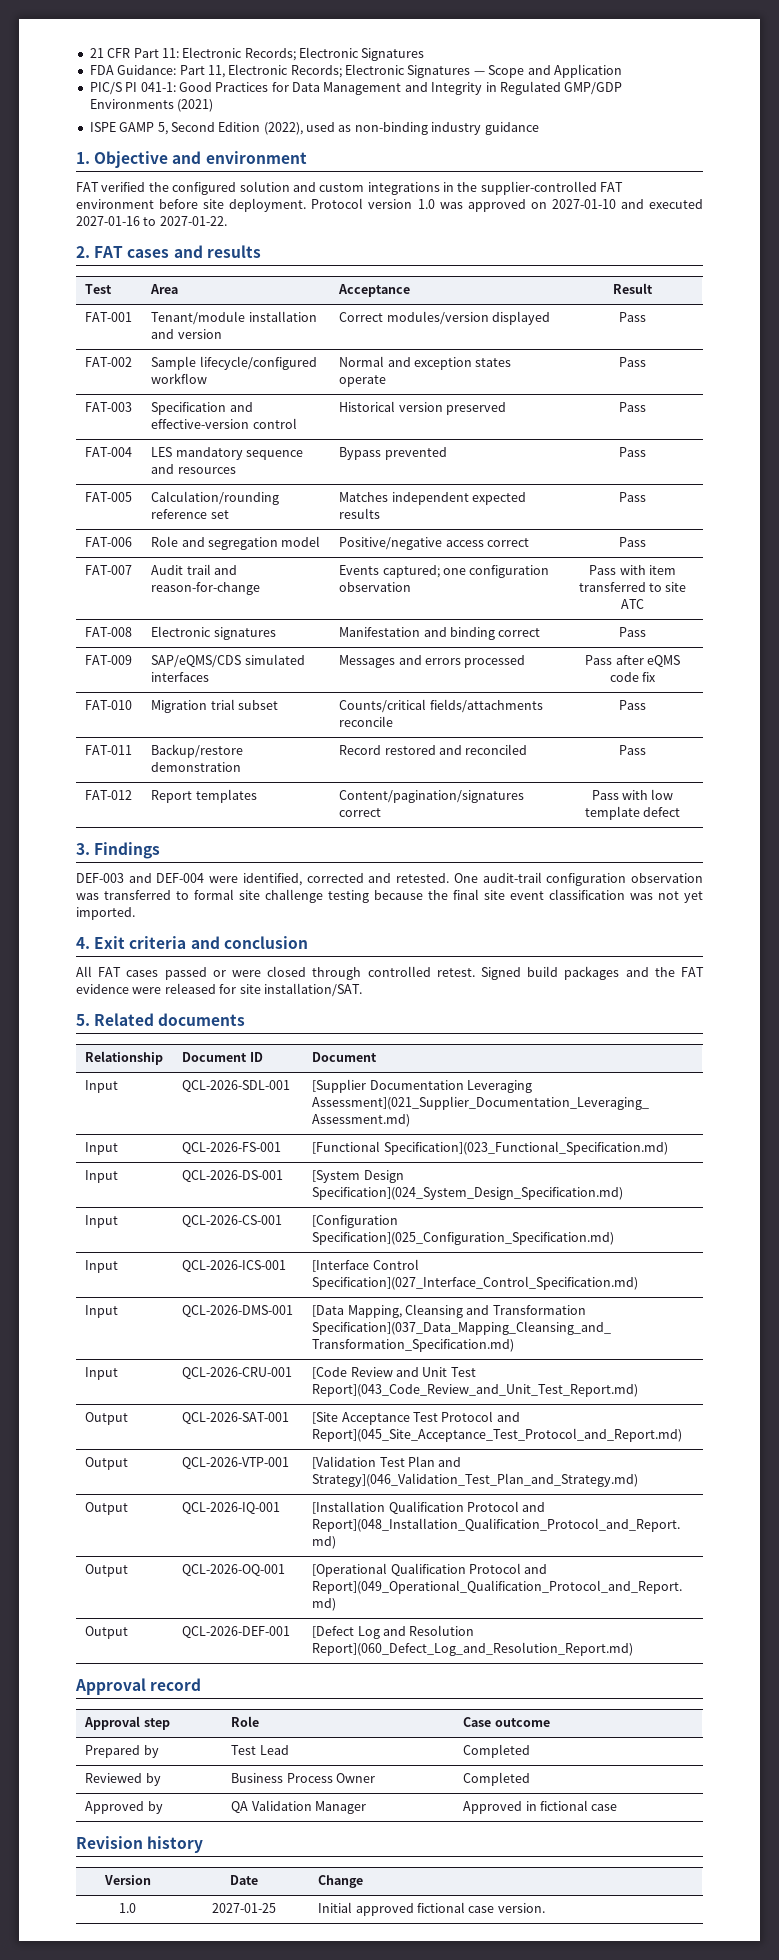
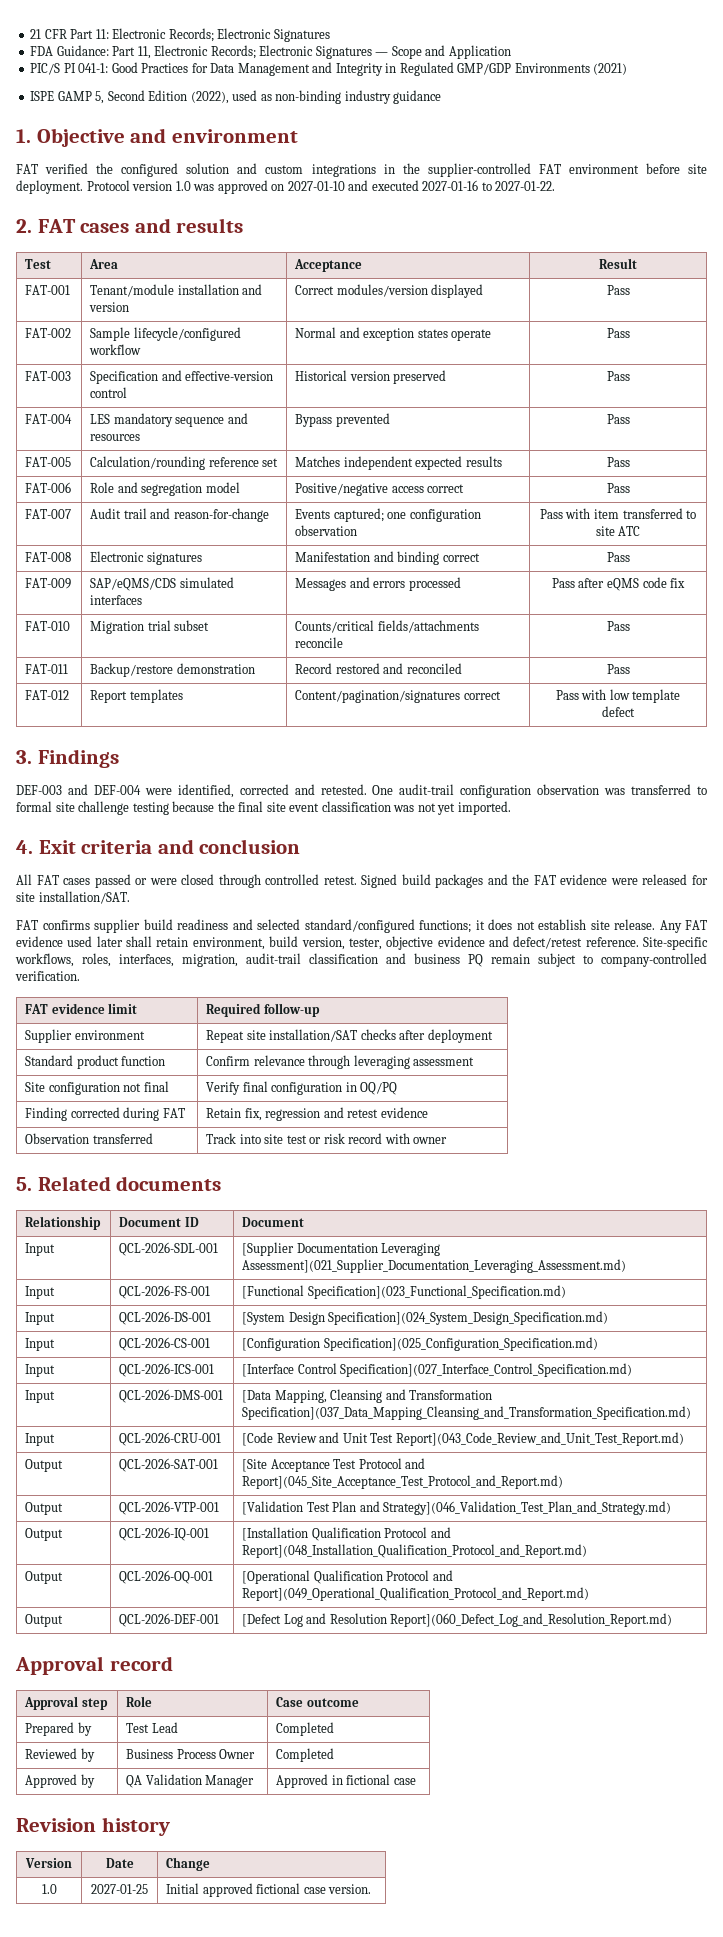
+ FAT confirms supplier build readiness and selected standard/configured functions; it does not establish site release. Any FAT evidence used later shall retain environment, build version, tester, objective evidence and defect/retest reference. Site-specific workflows, roles, interfaces, migration, audit-trail classification and business PQ remain subject to company-controlled verification.
+ FAT evidence limit | Required follow-up
+ Supplier environment | Repeat site installation/SAT checks after deployment
+ Standard product function | Confirm relevance through leveraging assessment
+ Site configuration not final | Verify final configuration in OQ/PQ
+ Finding corrected during FAT | Retain fix, regression and retest evidence
+ Observation transferred | Track into site test or risk record with owner

